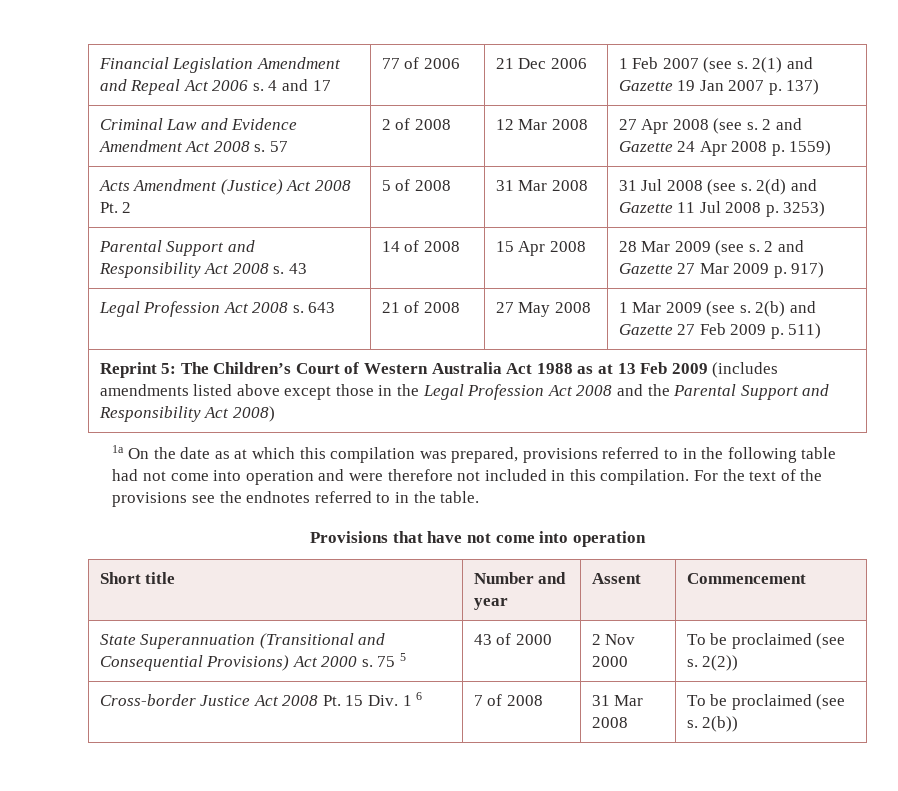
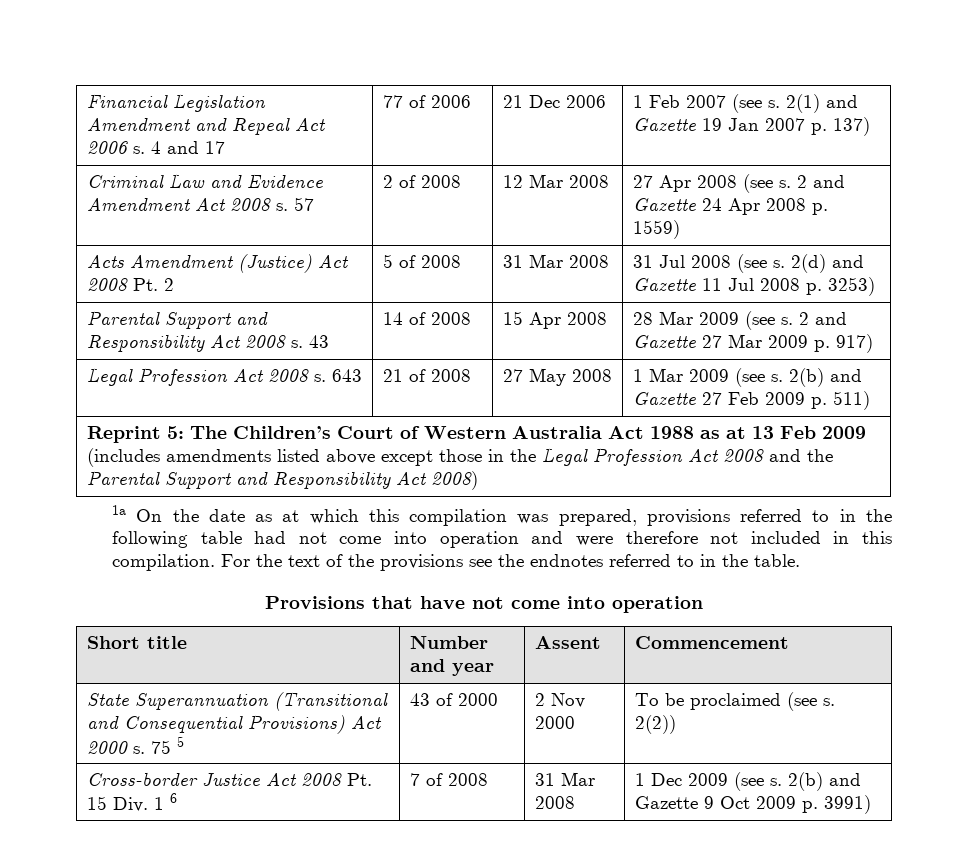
- Cross-border Justice Act 2008 Pt. 15 Div. 1 6 | 7 of 2008 | 31 Mar 2008 | To be proclaimed (see s. 2(b))
+ Cross-border Justice Act 2008 Pt. 15 Div. 1 6 | 7 of 2008 | 31 Mar 2008 | 1 Dec 2009 (see s. 2(b) and Gazette 9 Oct 2009 p. 3991)

